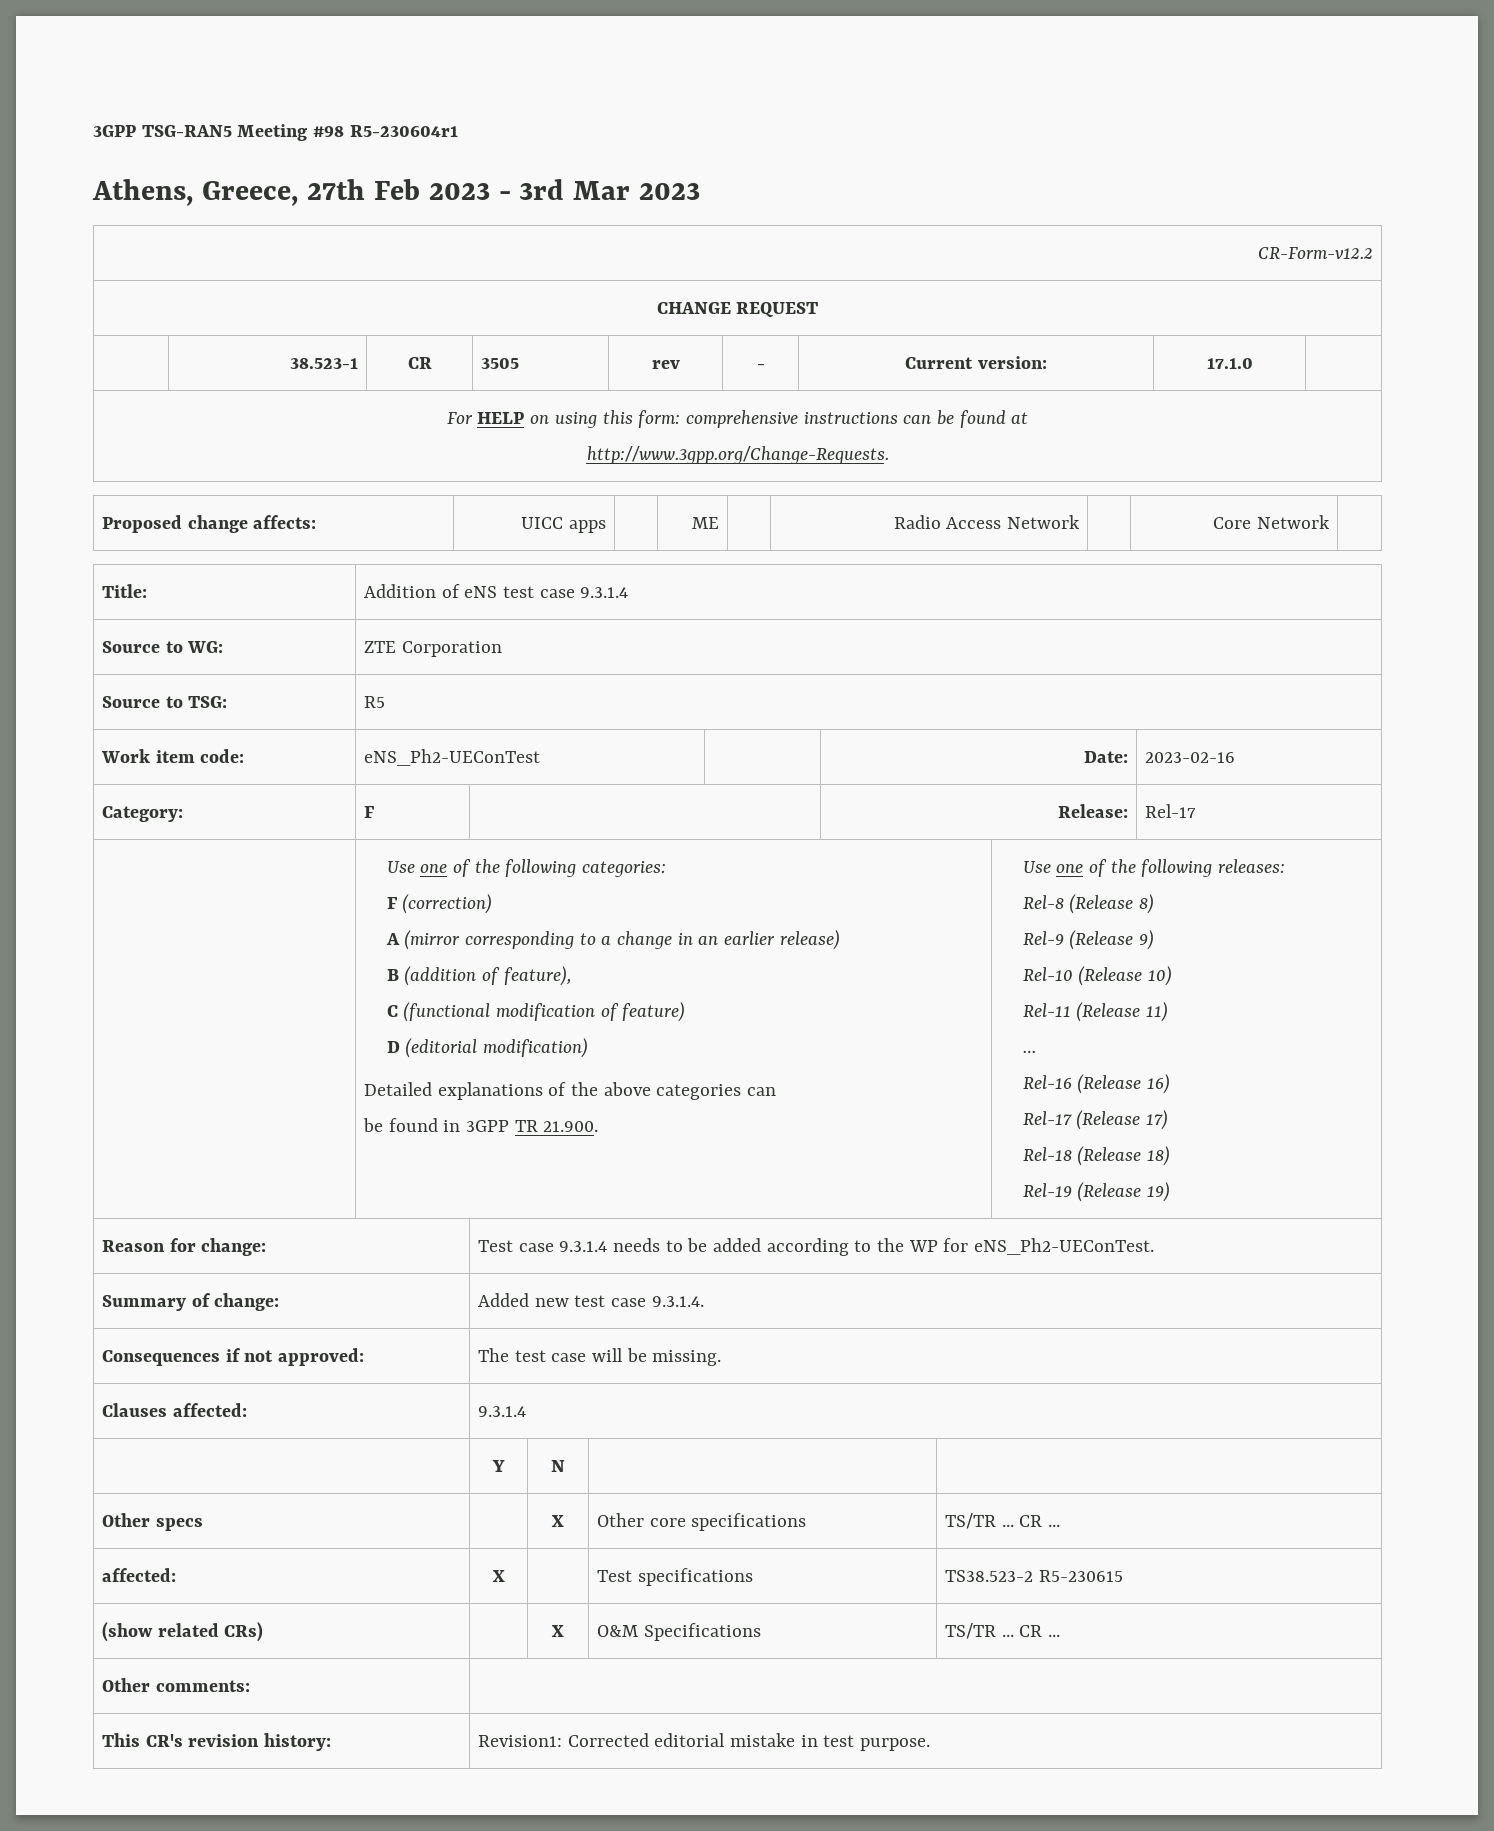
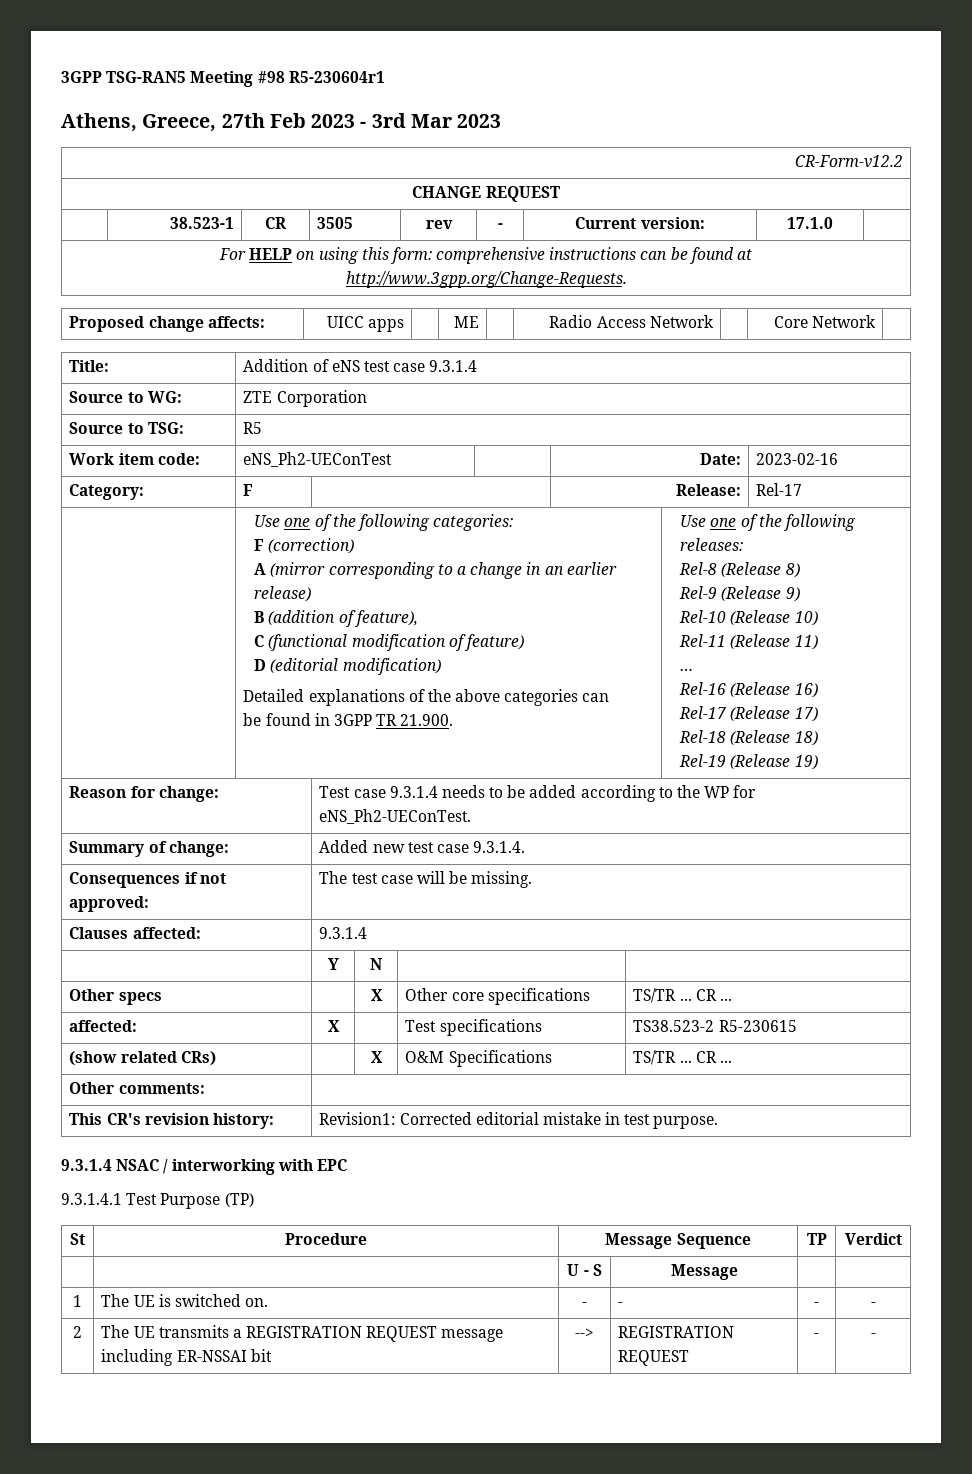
+ 9.3.1.4 NSAC / interworking with EPC
+ 9.3.1.4.1 Test Purpose (TP)
+ St | Procedure | Message Sequence | TP | Verdict
+ | | U - S | Message | |
+ 1 | The UE is switched on. | - | - | - | -
+ 2 | The UE transmits a REGISTRATION REQUEST message including ER-NSSAI bit | --> | REGISTRATION REQUEST | - | -

